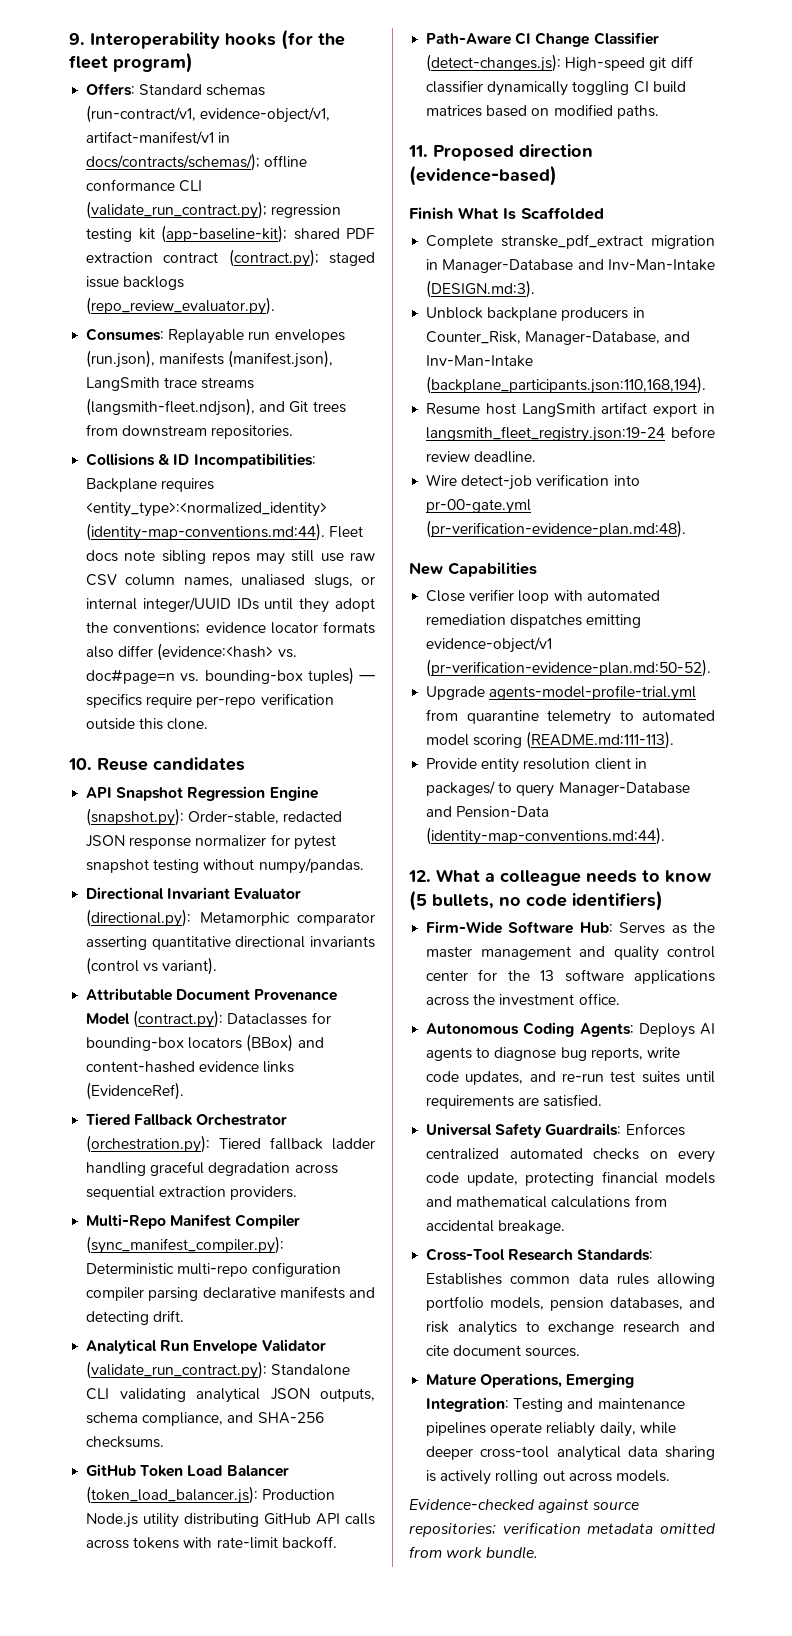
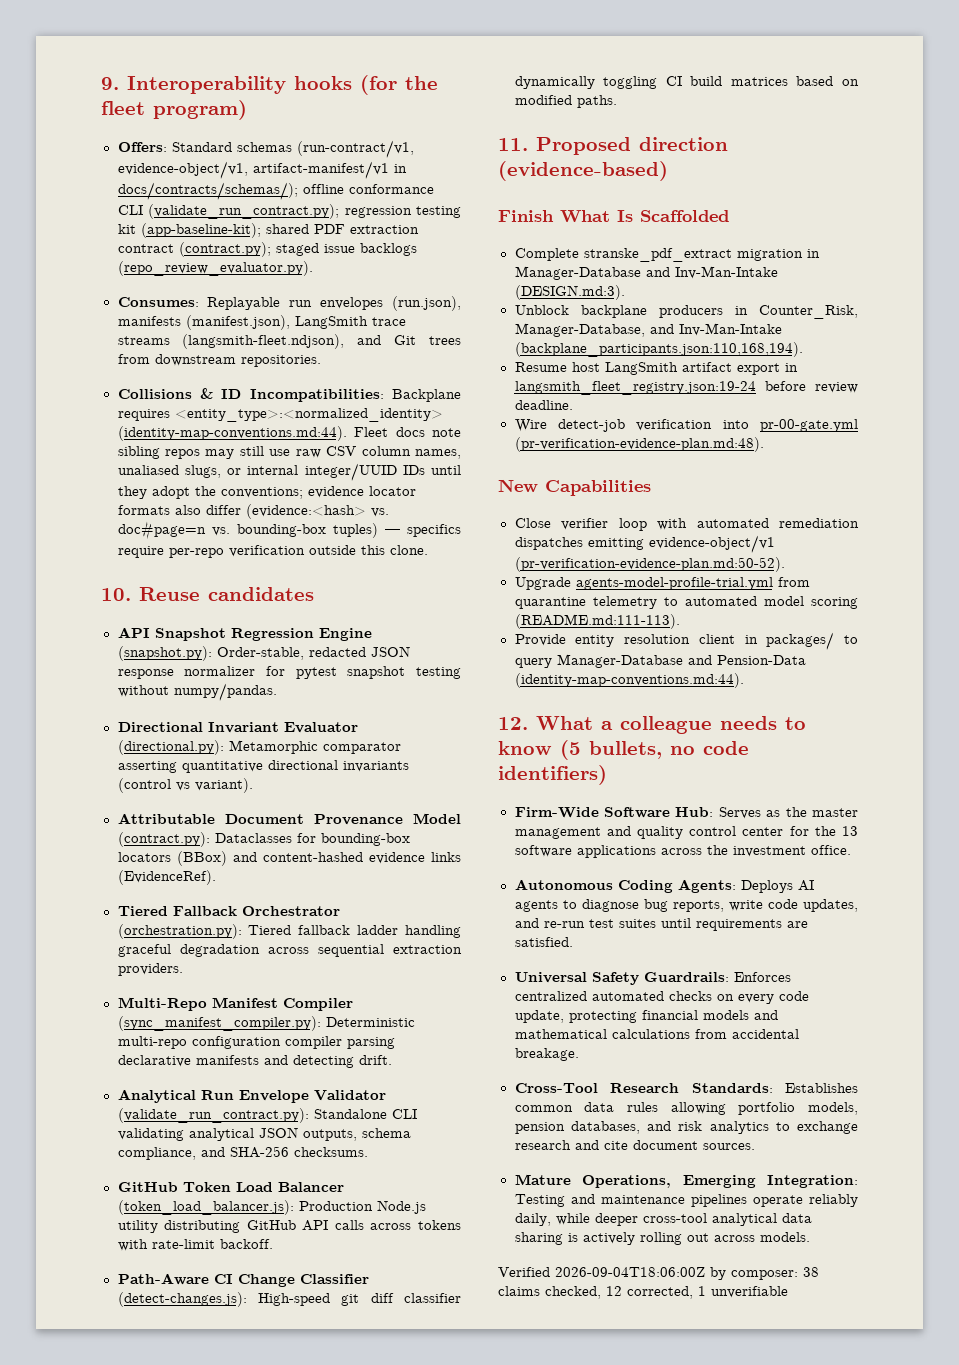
- Evidence-checked against source repositories; verification metadata omitted from work bundle.
+ Verified 2026-09-04T18:06:00Z by composer: 38 claims checked, 12 corrected, 1 unverifiable

